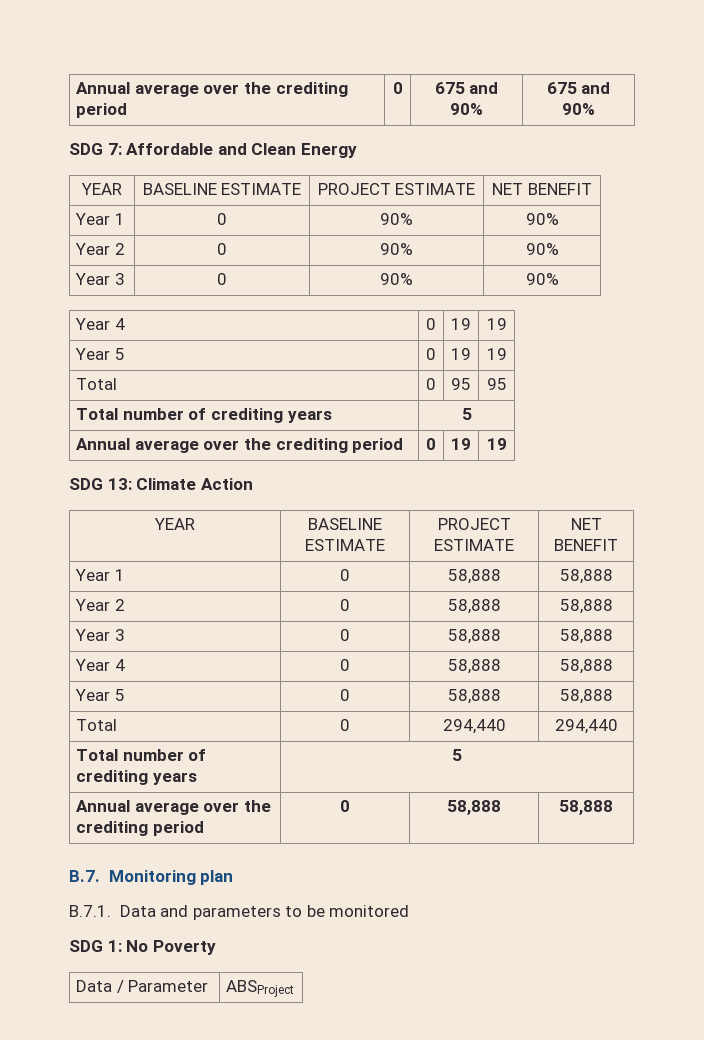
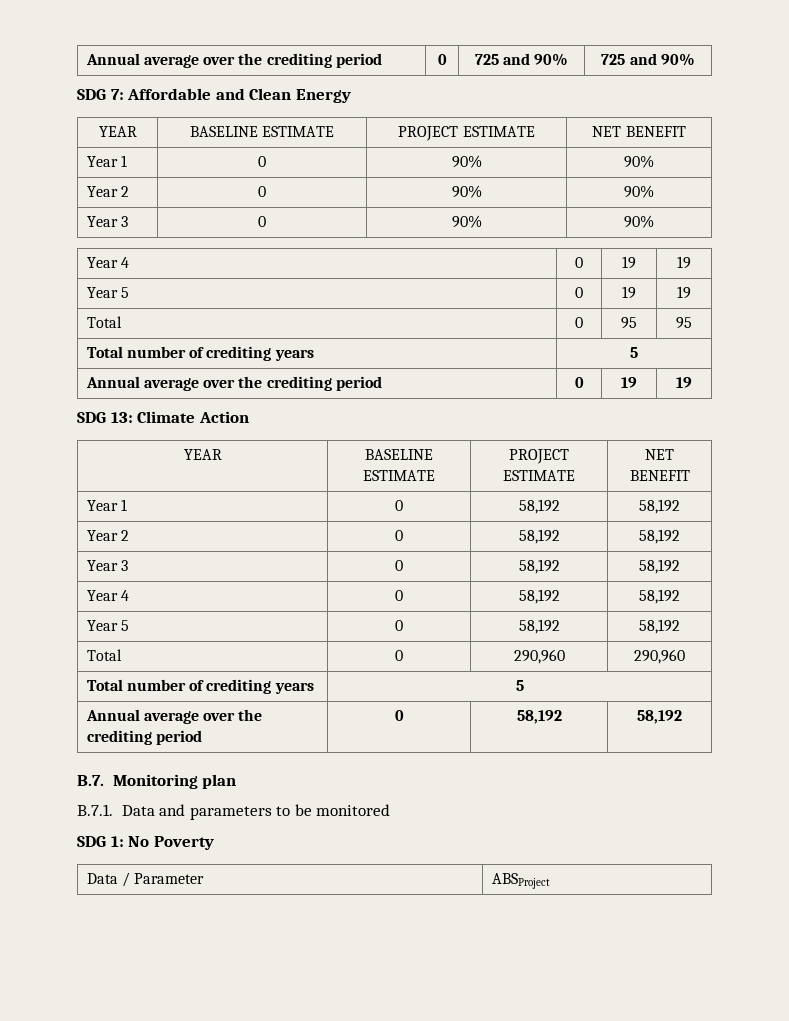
- Annual average over the crediting period | 0 | 675 and 90% | 675 and 90%
+ Annual average over the crediting period | 0 | 725 and 90% | 725 and 90%
- Year 1 | 0 | 58,888 | 58,888
- Year 2 | 0 | 58,888 | 58,888
- Year 3 | 0 | 58,888 | 58,888
- Year 4 | 0 | 58,888 | 58,888
- Year 5 | 0 | 58,888 | 58,888
- Total | 0 | 294,440 | 294,440
+ Year 1 | 0 | 58,192 | 58,192
+ Year 2 | 0 | 58,192 | 58,192
+ Year 3 | 0 | 58,192 | 58,192
+ Year 4 | 0 | 58,192 | 58,192
+ Year 5 | 0 | 58,192 | 58,192
+ Total | 0 | 290,960 | 290,960
- Annual average over the crediting period | 0 | 58,888 | 58,888
+ Annual average over the crediting period | 0 | 58,192 | 58,192

